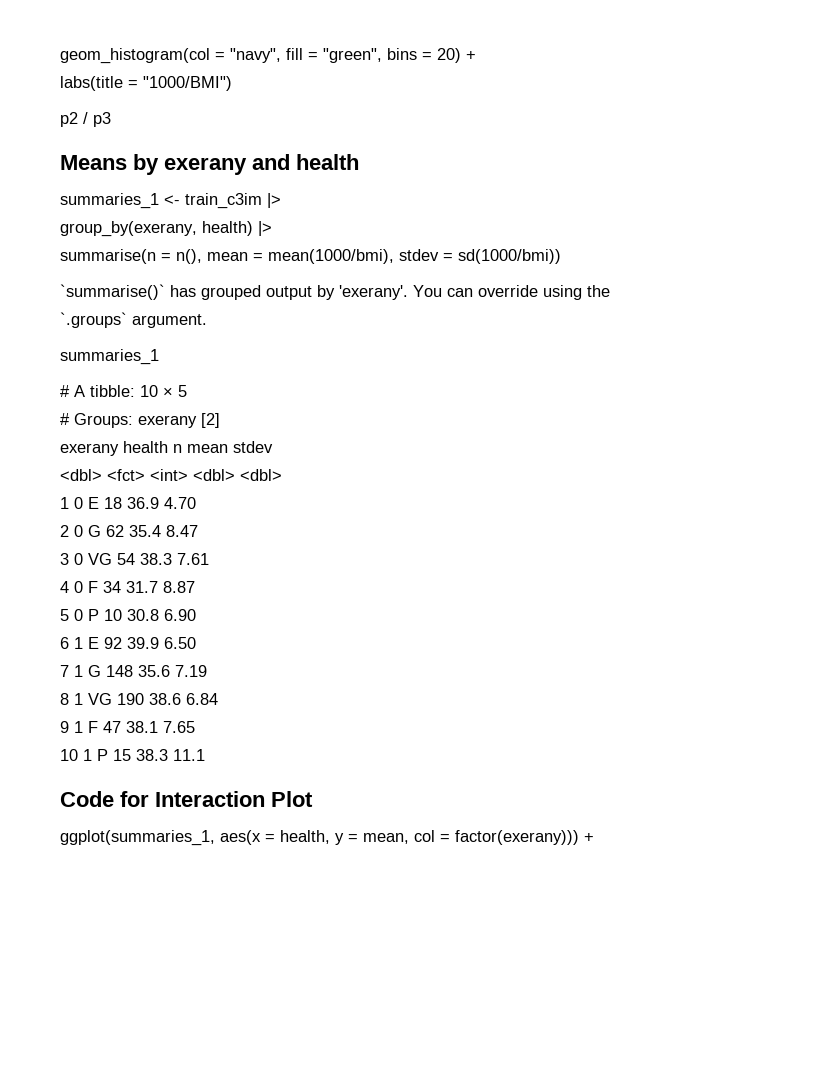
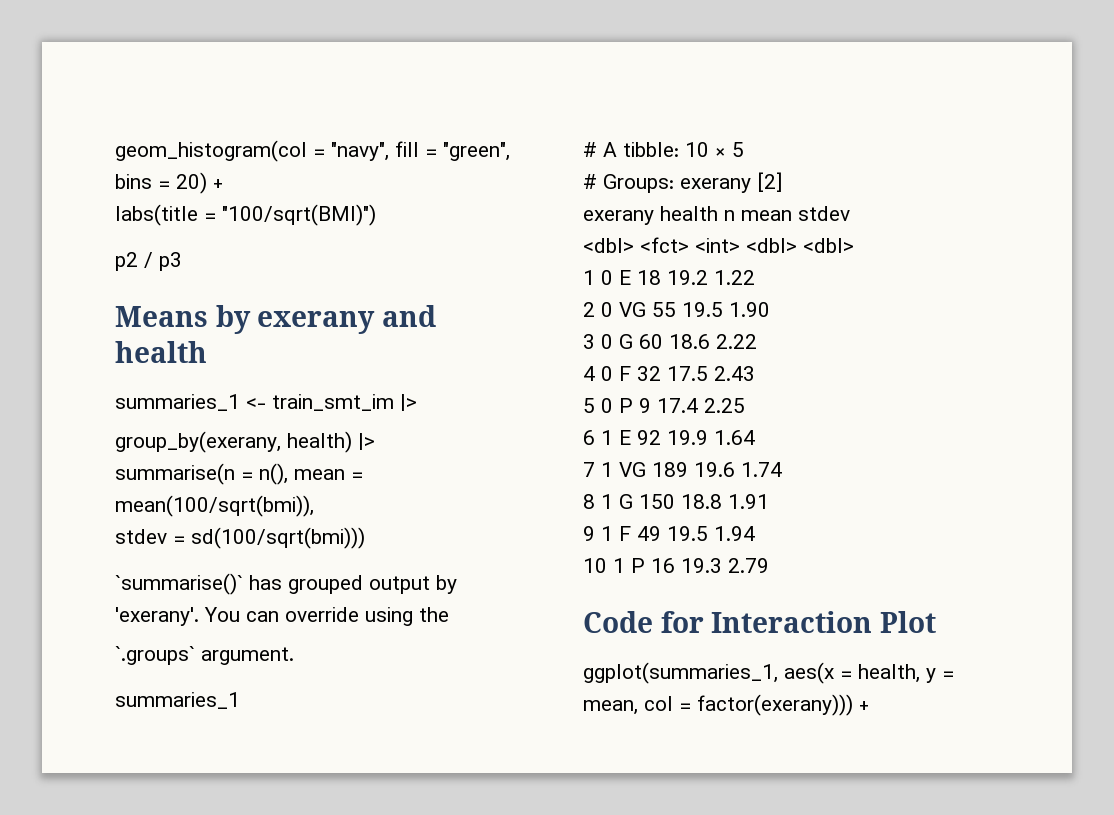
- labs(title = "1000/BMI")
+ labs(title = "100/sqrt(BMI)")
- summaries_1 <- train_c3im |>
+ summaries_1 <- train_smt_im |>
- summarise(n = n(), mean = mean(1000/bmi), stdev = sd(1000/bmi))
+ summarise(n = n(), mean = mean(100/sqrt(bmi)),
+ stdev = sd(100/sqrt(bmi)))
- 1 0 E 18 36.9 4.70
+ 1 0 E 18 19.2 1.22
- 2 0 G 62 35.4 8.47
- 3 0 VG 54 38.3 7.61
+ 2 0 VG 55 19.5 1.90
+ 3 0 G 60 18.6 2.22
- 4 0 F 34 31.7 8.87
+ 4 0 F 32 17.5 2.43
- 5 0 P 10 30.8 6.90
+ 5 0 P 9 17.4 2.25
- 6 1 E 92 39.9 6.50
+ 6 1 E 92 19.9 1.64
- 7 1 G 148 35.6 7.19
- 8 1 VG 190 38.6 6.84
+ 7 1 VG 189 19.6 1.74
+ 8 1 G 150 18.8 1.91
- 9 1 F 47 38.1 7.65
+ 9 1 F 49 19.5 1.94
- 10 1 P 15 38.3 11.1
+ 10 1 P 16 19.3 2.79

